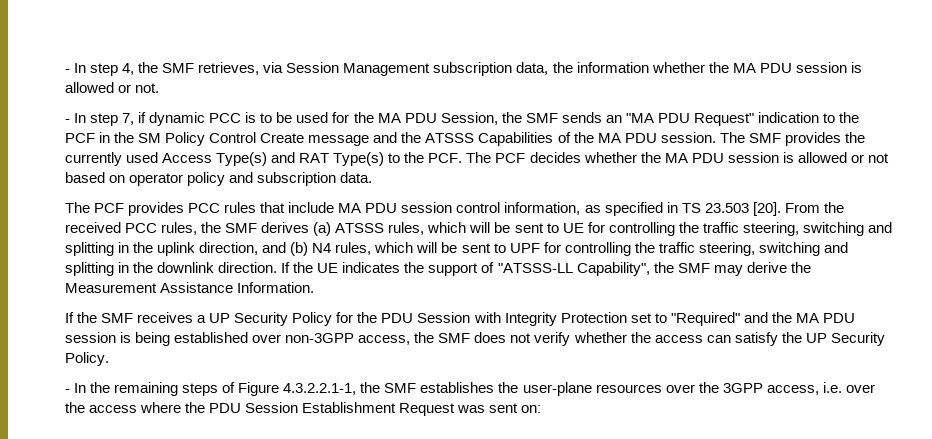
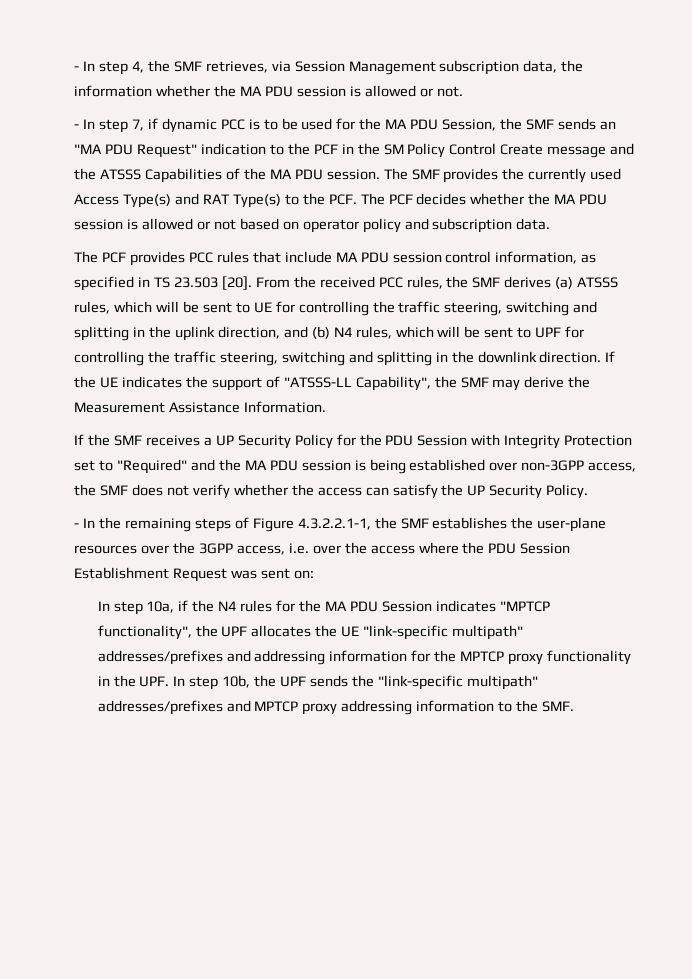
+ In step 10a, if the N4 rules for the MA PDU Session indicates "MPTCP functionality", the UPF allocates the UE "link-specific multipath" addresses/prefixes and addressing information for the MPTCP proxy functionality in the UPF. In step 10b, the UPF sends the "link-specific multipath" addresses/prefixes and MPTCP proxy addressing information to the SMF.

